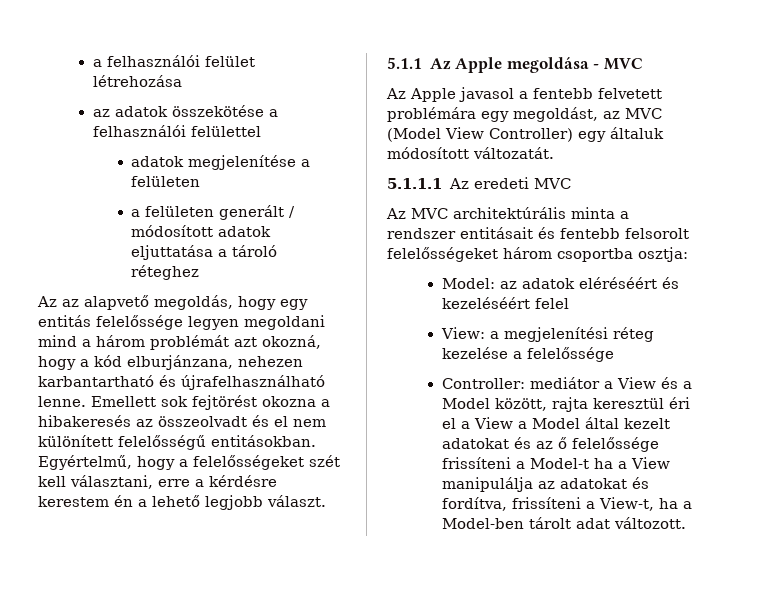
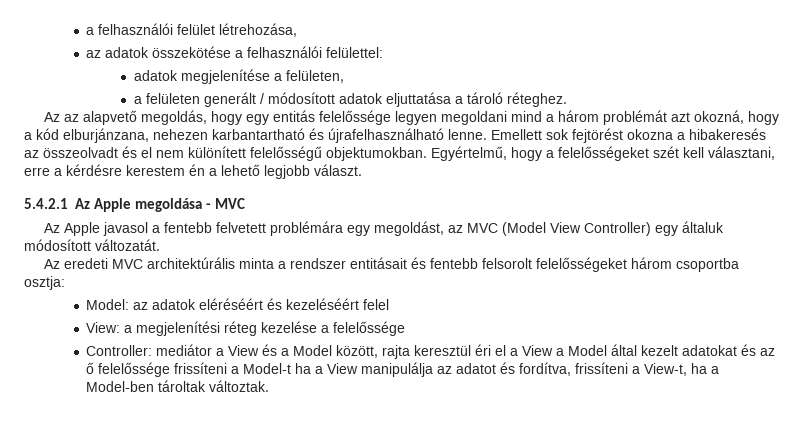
- a felhasználói felület létrehozása
+ a felhasználói felület létrehozása,
- az adatok összekötése a felhasználói felülettel
+ az adatok összekötése a felhasználói felülettel:
- adatok megjelenítése a felületen
+ adatok megjelenítése a felületen,
- a felületen generált / módosított adatok eljuttatása a tároló réteghez
+ a felületen generált / módosított adatok eljuttatása a tároló réteghez.
- Emellett sok fejtörést okozna a hibakeresés az összeolvadt és el nem különített felelősségű entitásokban.
+ Emellett sok fejtörést okozna a hibakeresés az összeolvadt és el nem különített felelősségű objektumokban.
- 5.1.1 Az Apple megoldása - MVC
+ 5.4.2.1 Az Apple megoldása - MVC
- 5.1.1.1 Az eredeti MVC
- Az MVC architektúrális minta a rendszer entitásait és fentebb felsorolt felelősségeket három csoportba osztja:
+ Az eredeti MVC architektúrális minta a rendszer entitásait és fentebb felsorolt felelősségeket három csoportba osztja:
- Controller: mediátor a View és a Model között, rajta keresztül éri el a View a Model által kezelt adatokat és az ő felelőssége frissíteni a Model-t ha a View manipulálja az adatokat és fordítva, frissíteni a View-t, ha a Model-ben tárolt adat változott.
+ Controller: mediátor a View és a Model között, rajta keresztül éri el a View a Model által kezelt adatokat és az ő felelőssége frissíteni a Model-t ha a View manipulálja az adatot és fordítva, frissíteni a View-t, ha a Model-ben tároltak változtak.

